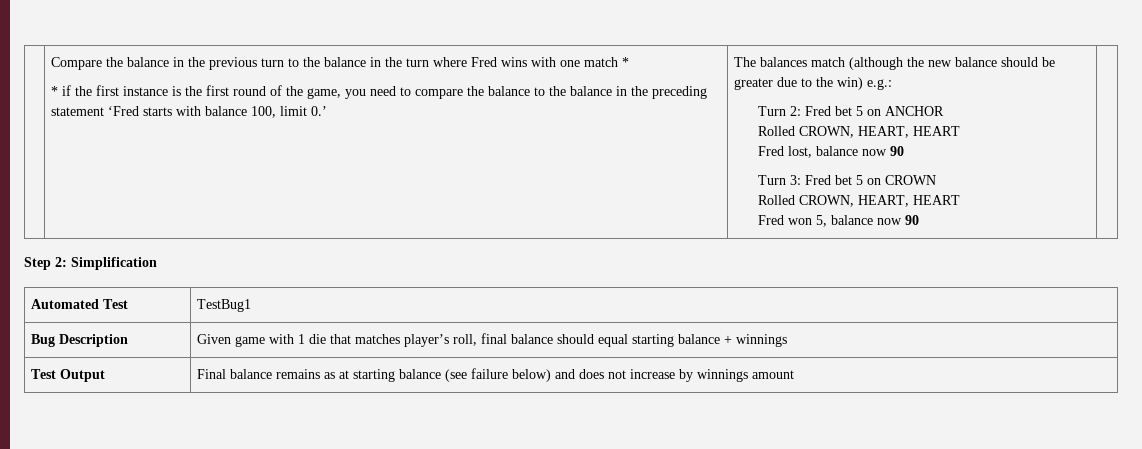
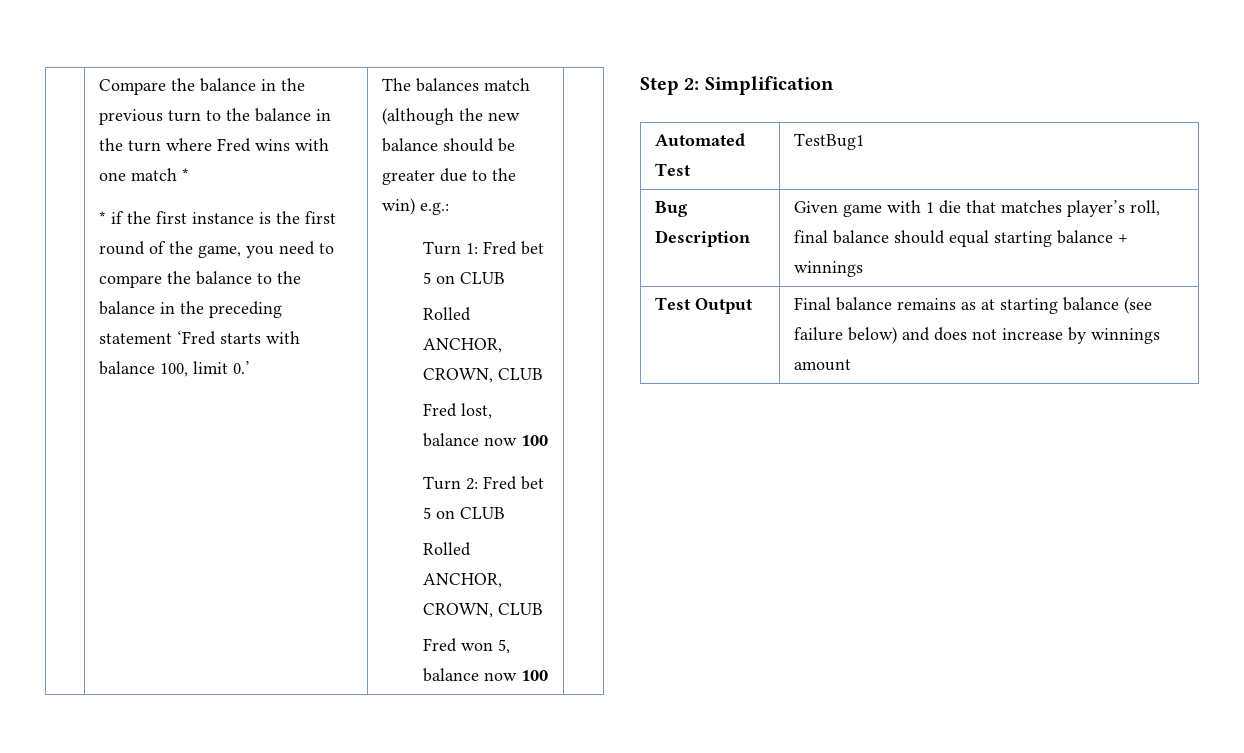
+ Turn 1: Fred bet 5 on CLUB
+ Rolled ANCHOR, CROWN, CLUB
+ Fred lost, balance now 100
- Turn 2: Fred bet 5 on ANCHOR
- Rolled CROWN, HEART, HEART
- Fred lost, balance now 90
- Turn 3: Fred bet 5 on CROWN
- Rolled CROWN, HEART, HEART
+ Turn 2: Fred bet 5 on CLUB
+ Rolled ANCHOR, CROWN, CLUB
- Fred won 5, balance now 90
+ Fred won 5, balance now 100

